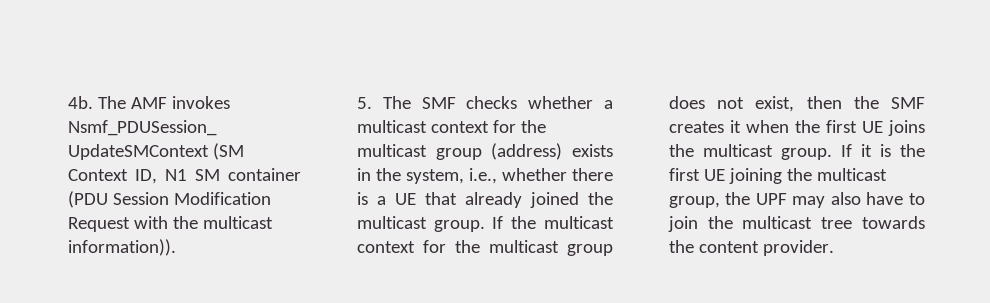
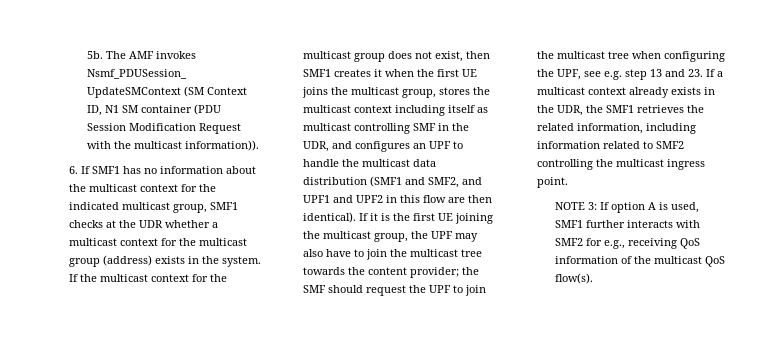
- 4b.
+ 5b.
- 5. The SMF checks whether a multicast context for the multicast group (address) exists in the system, i.e., whether there is a UE that already joined the multicast group.
+ 6. If SMF1 has no information about the multicast context for the indicated multicast group, SMF1 checks at the UDR whether a multicast context for the multicast group (address) exists in the system.
- If the multicast context for the multicast group does not exist, then the SMF creates it when the first UE joins the multicast group.
+ If the multicast context for the multicast group does not exist, then SMF1 creates it when the first UE joins the multicast group, stores the multicast context including itself as multicast controlling SMF in the UDR, and configures an UPF to handle the multicast data distribution (SMF1 and SMF2, and UPF1 and UPF2 in this flow are then identical).
- If it is the first UE joining the multicast group, the UPF may also have to join the multicast tree towards the content provider.
+ If it is the first UE joining the multicast group, the UPF may also have to join the multicast tree towards the content provider; the SMF should request the UPF to join the multicast tree when configuring the UPF, see e.g. step 13 and 23. If a multicast context already exists in the UDR, the SMF1 retrieves the related information, including information related to SMF2 controlling the multicast ingress point.
+ NOTE 3: If option A is used, SMF1 further interacts with SMF2 for e.g., receiving QoS information of the multicast QoS flow(s).

